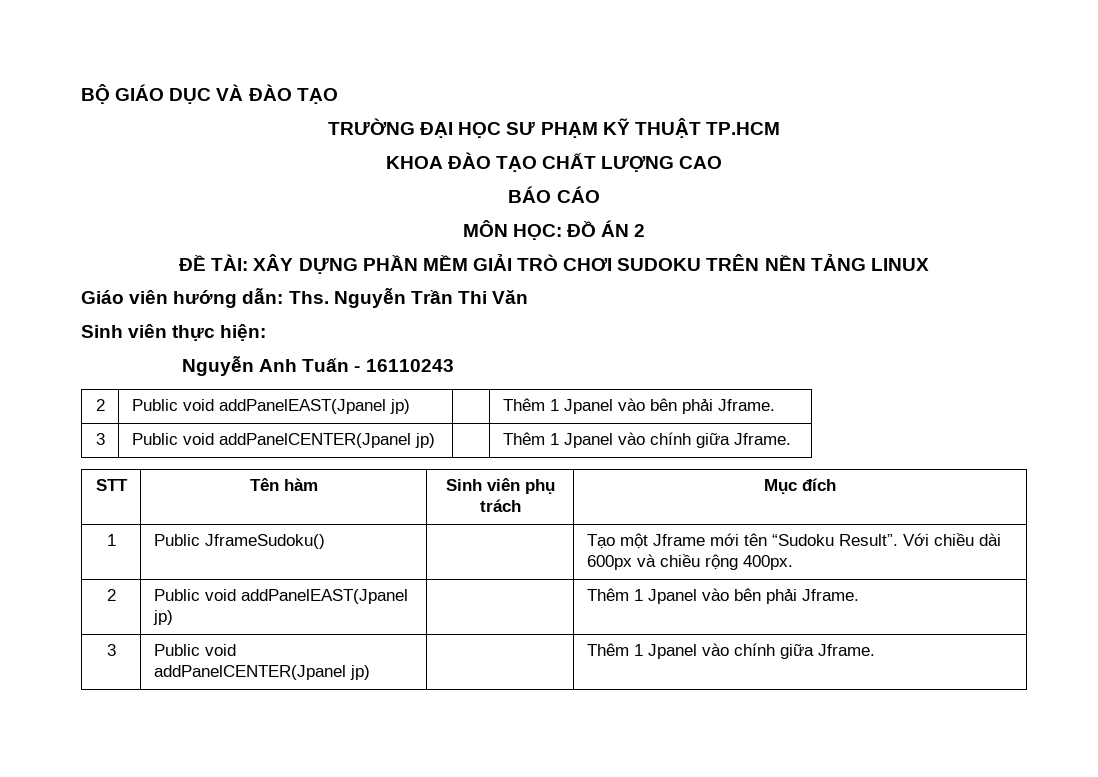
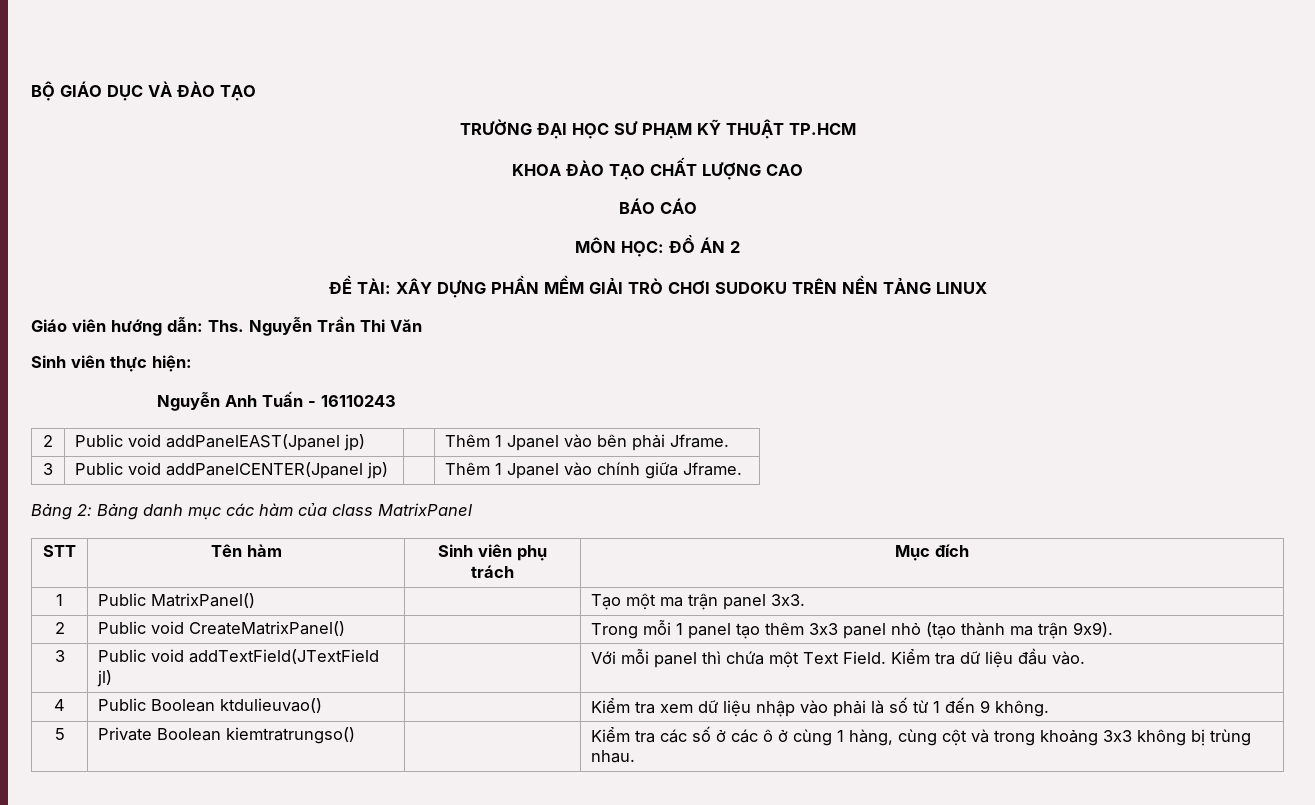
+ Bảng 2: Bảng danh mục các hàm của class MatrixPanel
- 1 | Public JframeSudoku() | | Tạo một Jframe mới tên “Sudoku Result”. Với chiều dài 600px và chiều rộng 400px.
- 2 | Public void addPanelEAST(Jpanel jp) | | Thêm 1 Jpanel vào bên phải Jframe.
- 3 | Public void addPanelCENTER(Jpanel jp) | | Thêm 1 Jpanel vào chính giữa Jframe.
+ 1 | Public MatrixPanel() | | Tạo một ma trận panel 3x3.
+ 2 | Public void CreateMatrixPanel() | | Trong mỗi 1 panel tạo thêm 3x3 panel nhỏ (tạo thành ma trận 9x9).
+ 3 | Public void addTextField(JTextField jl) | | Với mỗi panel thì chứa một Text Field. Kiểm tra dữ liệu đầu vào.
+ 4 | Public Boolean ktdulieuvao() | | Kiểm tra xem dữ liệu nhập vào phải là số từ 1 đến 9 không.
+ 5 | Private Boolean kiemtratrungso() | | Kiểm tra các số ở các ô ở cùng 1 hàng, cùng cột và trong khoảng 3x3 không bị trùng nhau.

